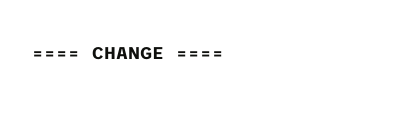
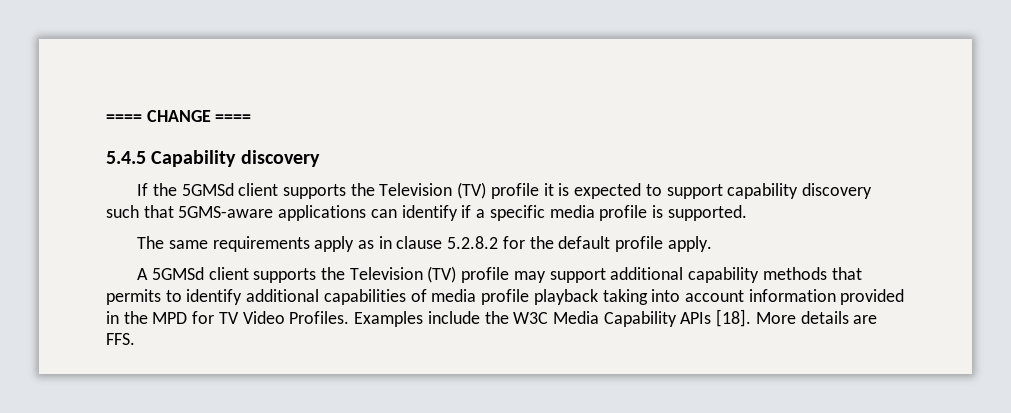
+ 5.4.5 Capability discovery
+ If the 5GMSd client supports the Television (TV) profile it is expected to support capability discovery such that 5GMS-aware applications can identify if a specific media profile is supported.
+ The same requirements apply as in clause 5.2.8.2 for the default profile apply.
+ A 5GMSd client supports the Television (TV) profile may support additional capability methods that permits to identify additional capabilities of media profile playback taking into account information provided in the MPD for TV Video Profiles. Examples include the W3C Media Capability APIs [18]. More details are FFS.

